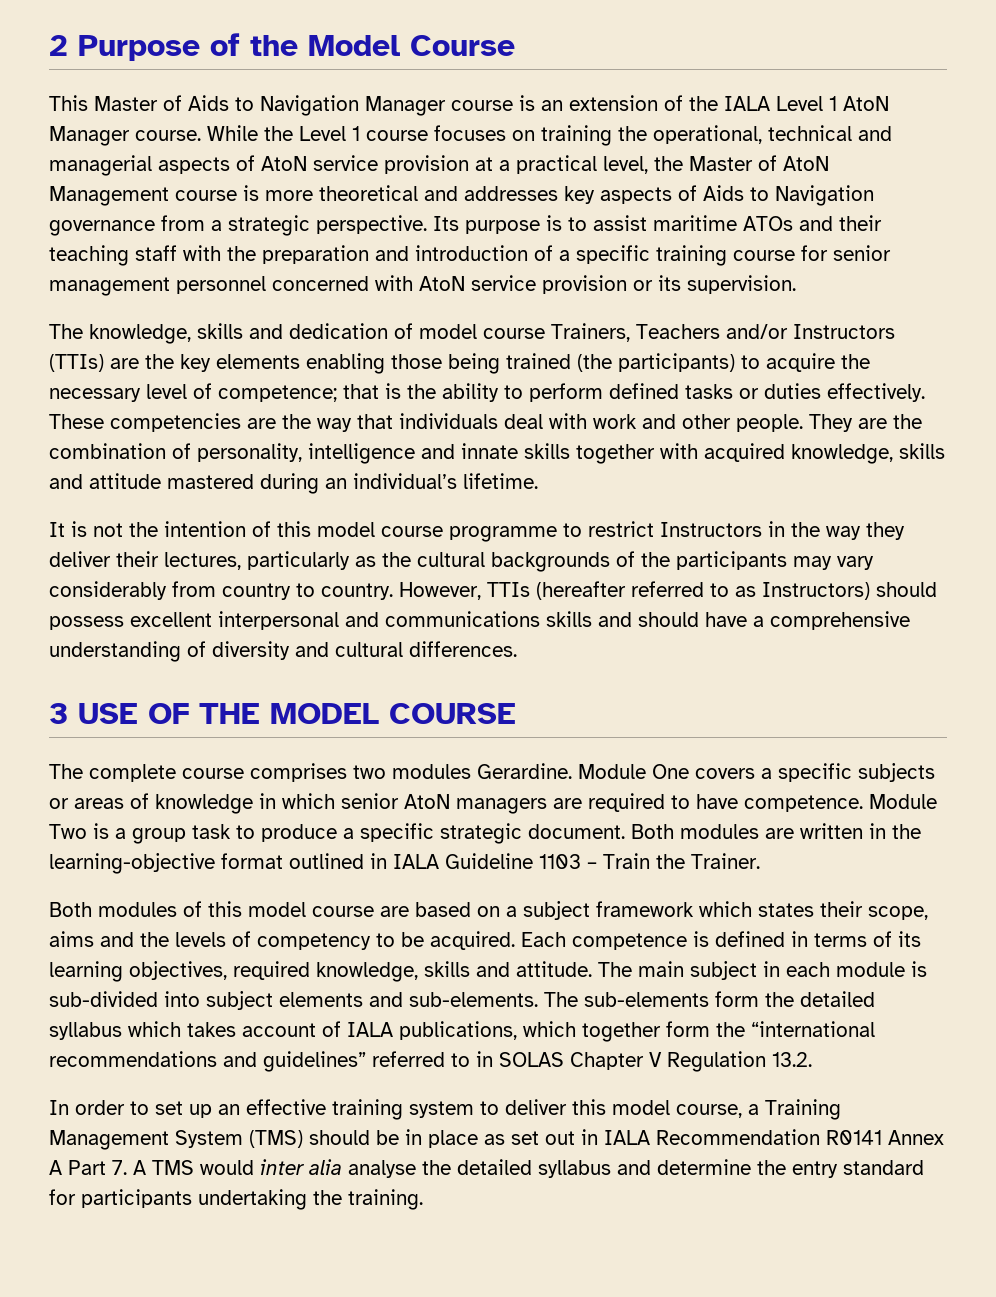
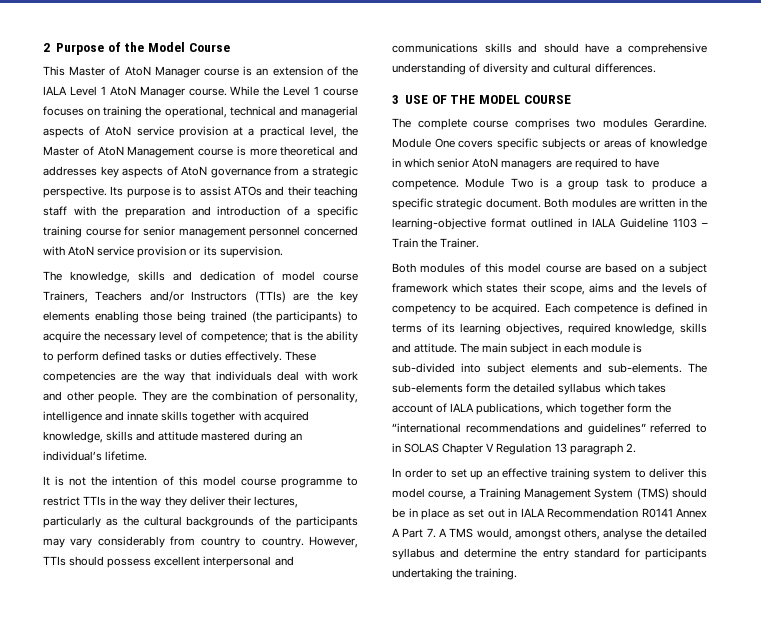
- This Master of Aids to Navigation Manager course is an extension of the IALA Level 1 AtoN Manager course.
+ This Master of AtoN Manager course is an extension of the IALA Level 1 AtoN Manager course.
- While the Level 1 course focuses on training the operational, technical and managerial aspects of AtoN service provision at a practical level, the Master of AtoN Management course is more theoretical and addresses key aspects of Aids to Navigation governance from a strategic perspective.
+ While the Level 1 course focuses on training the operational, technical and managerial aspects of AtoN service provision at a practical level, the Master of AtoN Management course is more theoretical and addresses key aspects of AtoN governance from a strategic perspective.
- Its purpose is to assist maritime ATOs and their teaching staff with the preparation and introduction of a specific training course for senior management personnel concerned with AtoN service provision or its supervision.
+ Its purpose is to assist ATOs and their teaching staff with the preparation and introduction of a specific training course for senior management personnel concerned with AtoN service provision or its supervision.
- It is not the intention of this model course programme to restrict Instructors in the way they deliver their lectures, particularly as the cultural backgrounds of the participants may vary considerably from country to country.
+ It is not the intention of this model course programme to restrict TTIs in the way they deliver their lectures, particularly as the cultural backgrounds of the participants may vary considerably from country to country.
- However, TTIs (hereafter referred to as Instructors) should possess excellent interpersonal and communications skills and should have a comprehensive understanding of diversity and cultural differences.
+ However, TTIs should possess excellent interpersonal and communications skills and should have a comprehensive understanding of diversity and cultural differences.
- Module One covers a specific subjects or areas of knowledge in which senior AtoN managers are required to have competence.
+ Module One covers specific subjects or areas of knowledge in which senior AtoN managers are required to have competence.
- The sub-elements form the detailed syllabus which takes account of IALA publications, which together form the “international recommendations and guidelines” referred to in SOLAS Chapter V Regulation 13.2.
+ The sub-elements form the detailed syllabus which takes account of IALA publications, which together form the “international recommendations and guidelines” referred to in SOLAS Chapter V Regulation 13 paragraph 2.
- In order to set up an effective training system to deliver this model course, a Training Management System (TMS) should be in place as set out in IALA Recommendation R0141 Annex A Part 7. A TMS would inter alia analyse the detailed syllabus and determine the entry standard for participants undertaking the training.
+ In order to set up an effective training system to deliver this model course, a Training Management System (TMS) should be in place as set out in IALA Recommendation R0141 Annex A Part 7. A TMS would, amongst others, analyse the detailed syllabus and determine the entry standard for participants undertaking the training.

